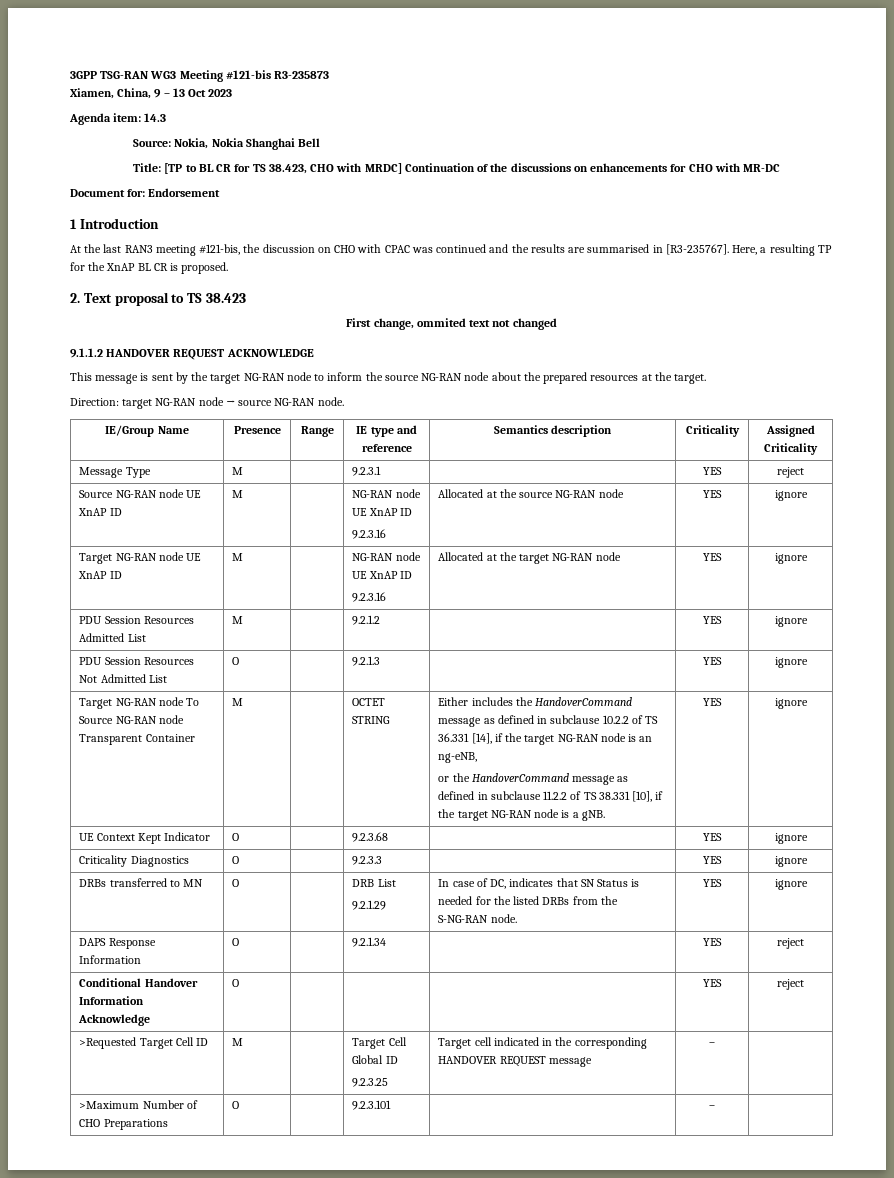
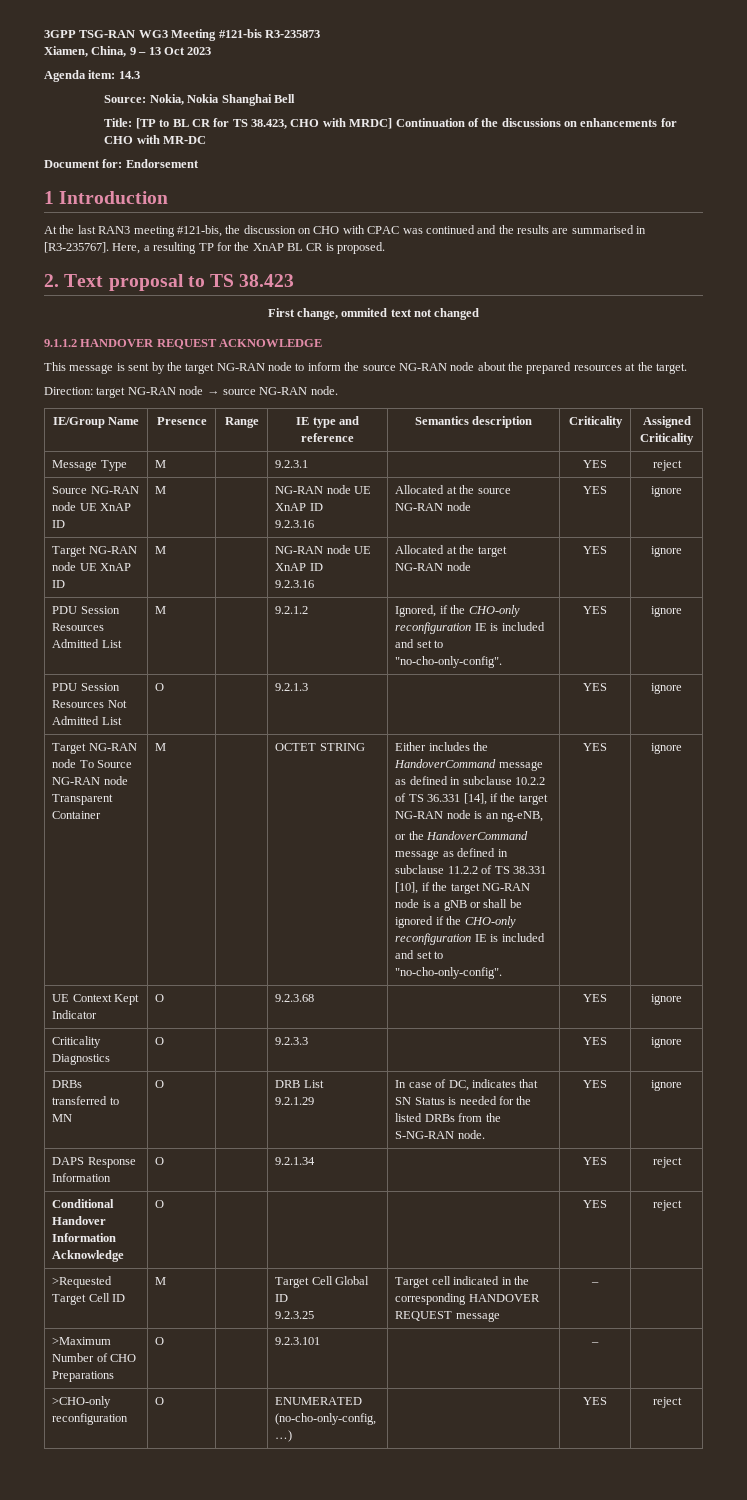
- PDU Session Resources Admitted List | M | | 9.2.1.2 | | YES | ignore
+ PDU Session Resources Admitted List | M | | 9.2.1.2 | Ignored, if the CHO-only reconfiguration IE is included and set to "no-cho-only-config". | YES | ignore
- or the HandoverCommand message as defined in subclause 11.2.2 of TS 38.331 [10], if the target NG-RAN node is a gNB.
+ or the HandoverCommand message as defined in subclause 11.2.2 of TS 38.331 [10], if the target NG-RAN node is a gNB or shall be ignored if the CHO-only reconfiguration IE is included and set to "no-cho-only-config".
+ >CHO-only reconfiguration | O | | ENUMERATED (no-cho-only-config, …) | | YES | reject

